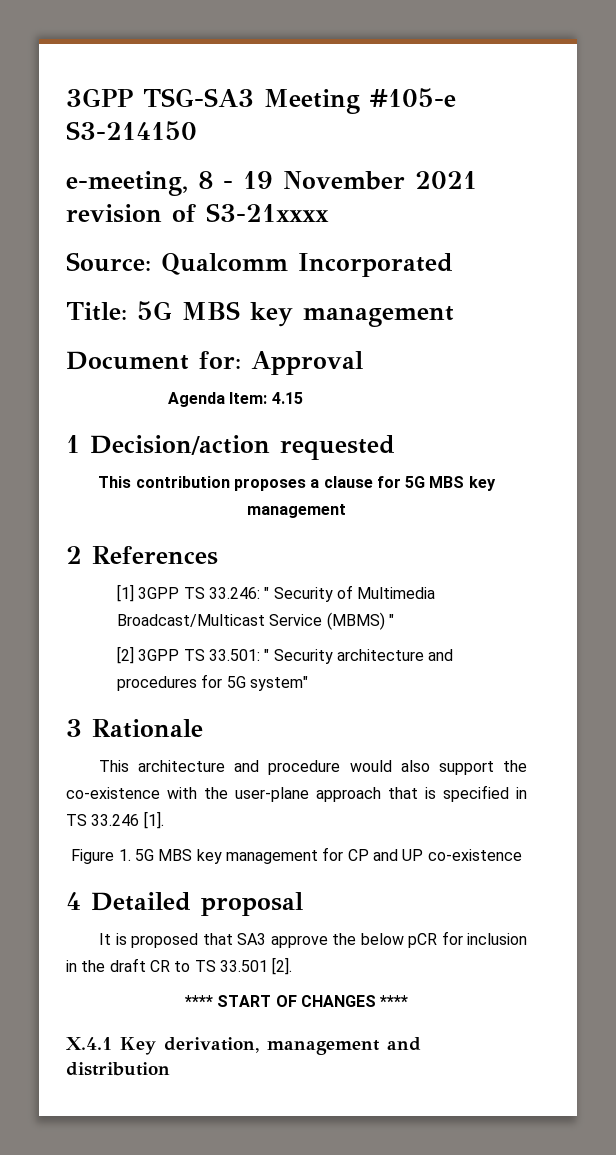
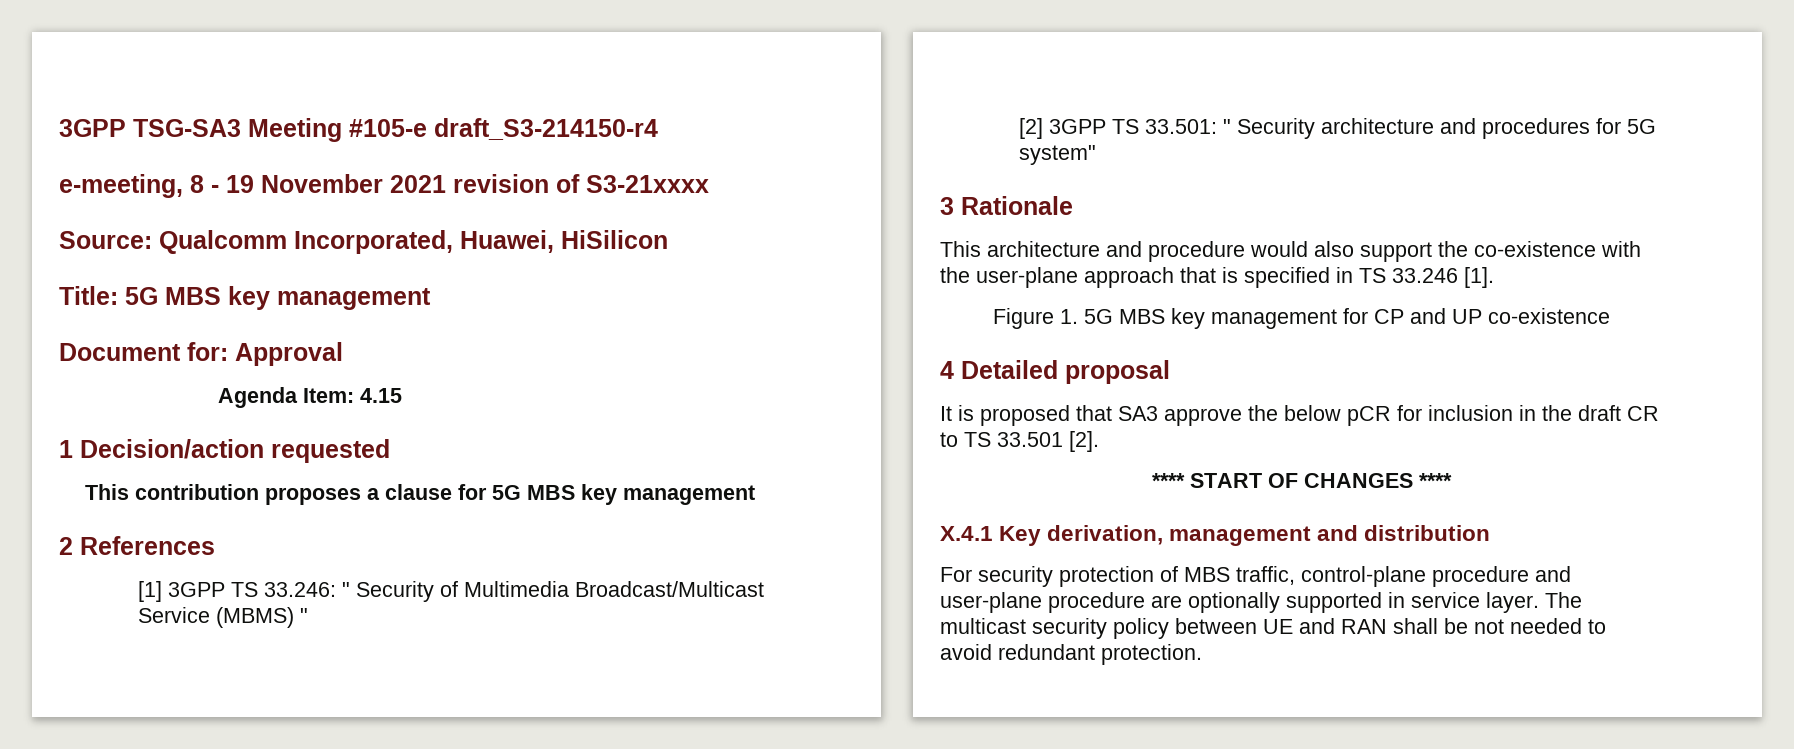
- 3GPP TSG-SA3 Meeting #105-e S3-214150
+ 3GPP TSG-SA3 Meeting #105-e draft_S3-214150-r4
- Source: Qualcomm Incorporated
+ Source: Qualcomm Incorporated, Huawei, HiSilicon
+ For security protection of MBS traffic, control-plane procedure and user-plane procedure are optionally supported in service layer. The multicast security policy between UE and RAN shall be not needed to avoid redundant protection.

